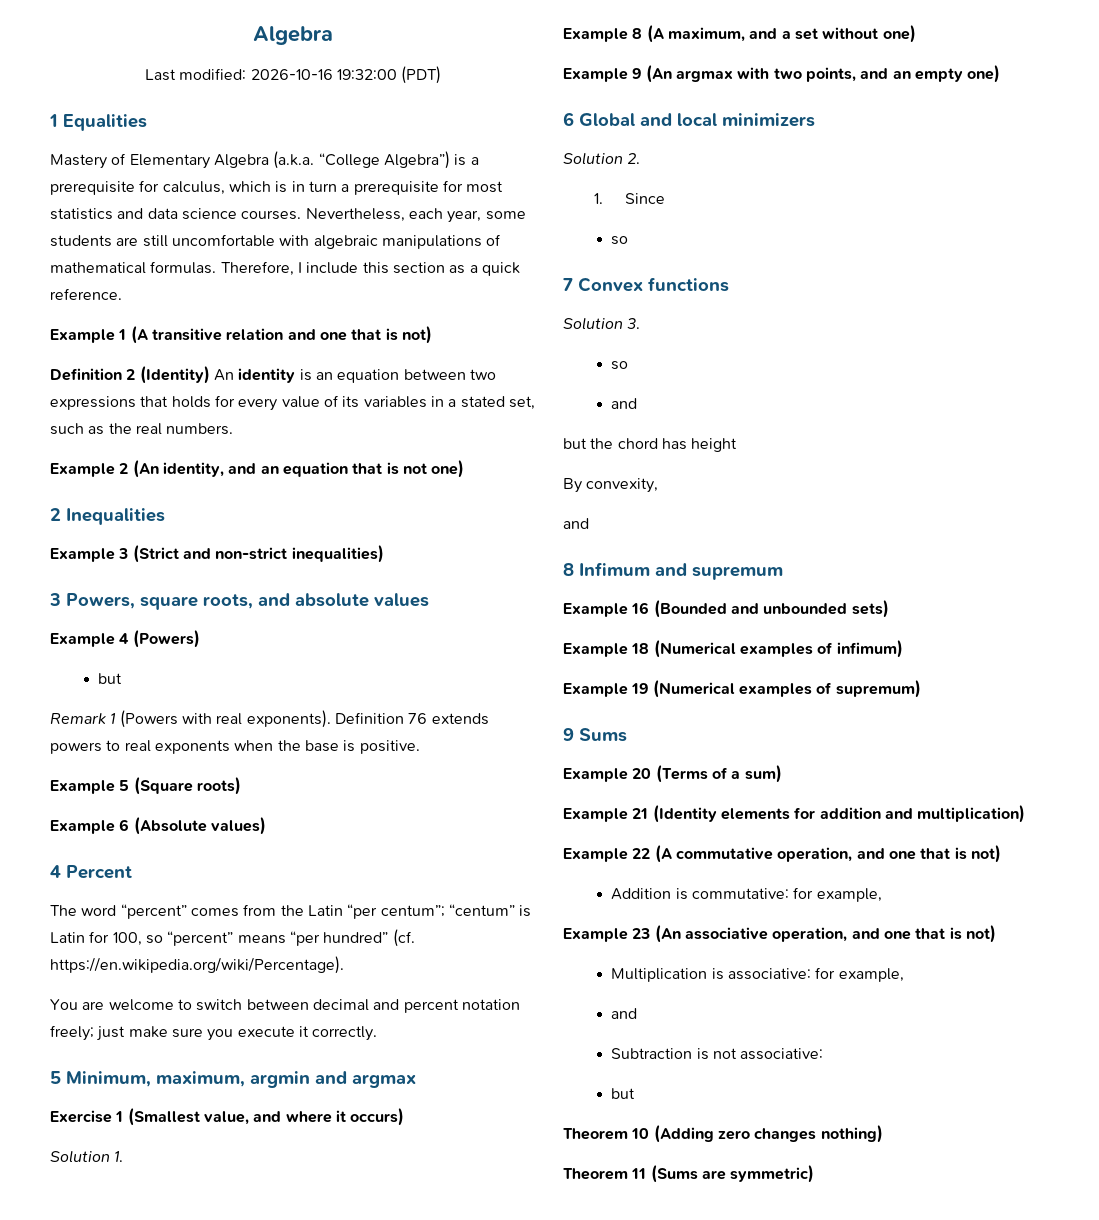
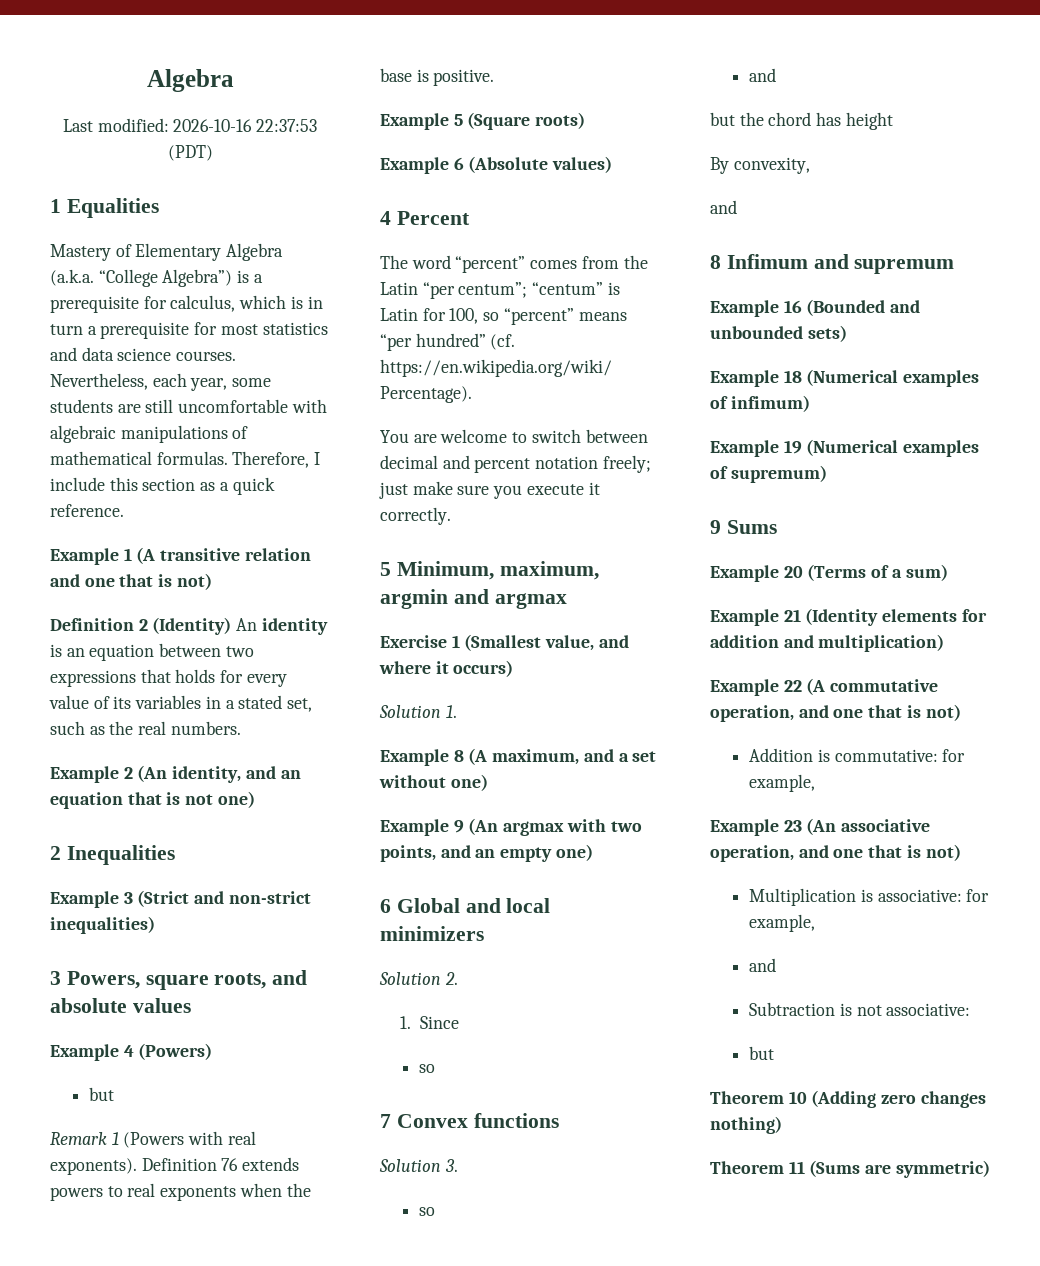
- Last modified: 2026-10-16 19:32:00 (PDT)
+ Last modified: 2026-10-16 22:37:53 (PDT)

